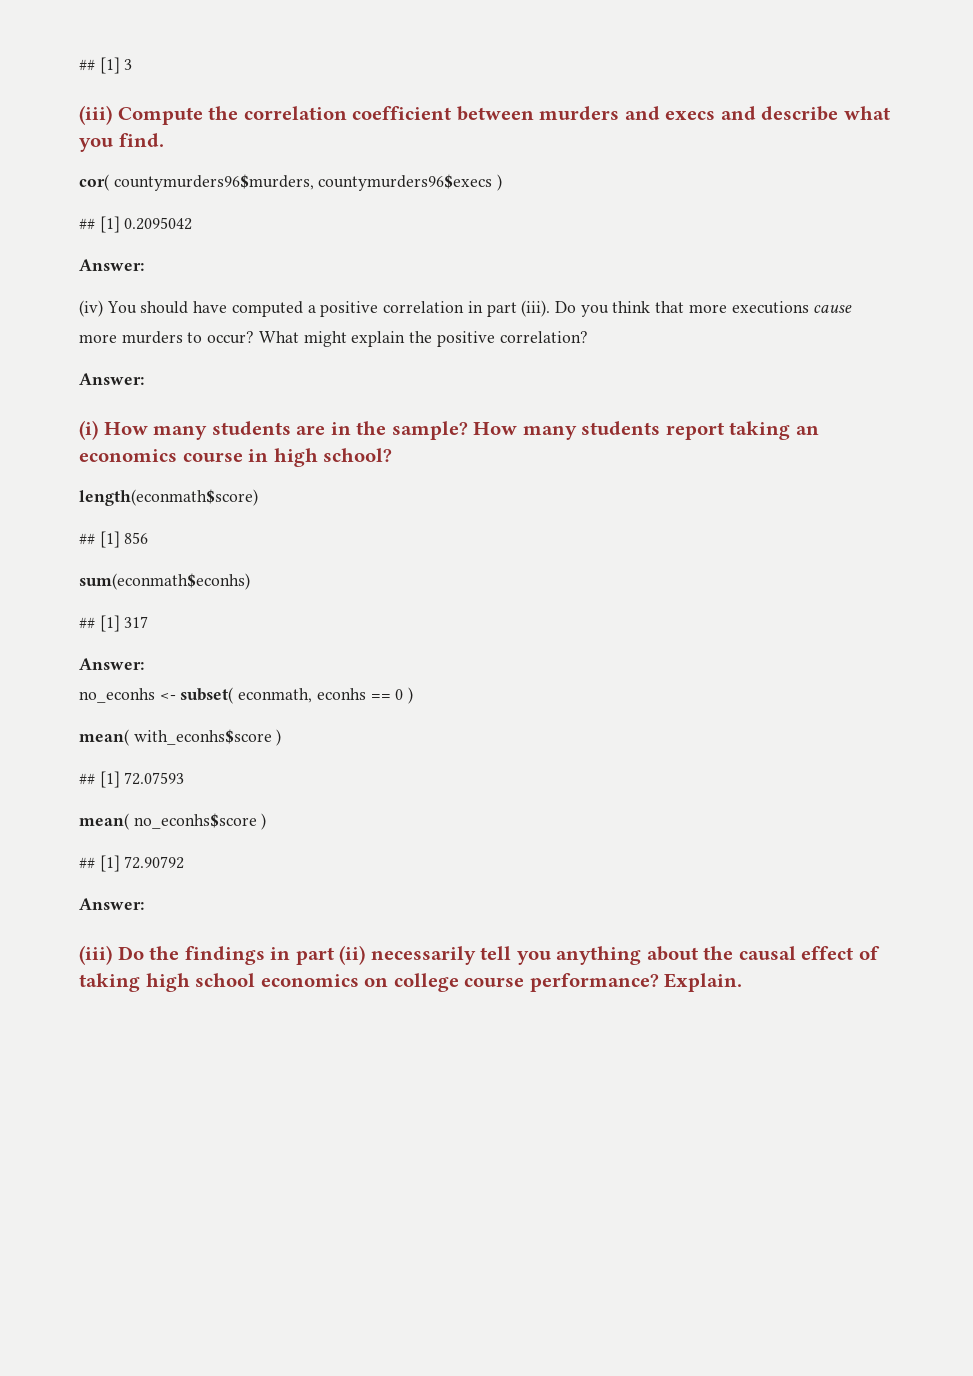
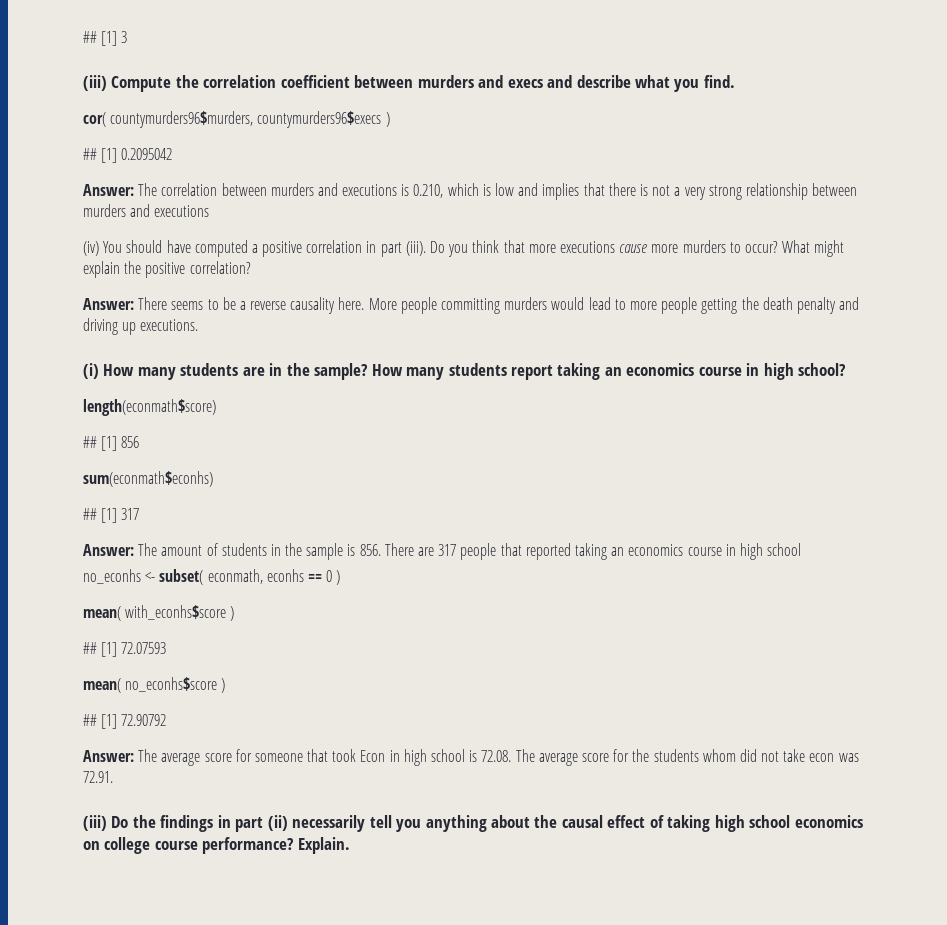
  ## [1] 0.2095042
- Answer:
+ Answer: The correlation between murders and executions is 0.210, which is low and implies that there is not a very strong relationship between murders and executions
  What might explain the positive correlation?
- Answer:
+ Answer: There seems to be a reverse causality here. More people committing murders would lead to more people getting the death penalty and driving up executions.
  ## [1] 317
- Answer:
+ Answer: The amount of students in the sample is 856. There are 317 people that reported taking an economics course in high school
  ## [1] 72.90792
- Answer:
+ Answer: The average score for someone that took Econ in high school is 72.08. The average score for the students whom did not take econ was 72.91.

